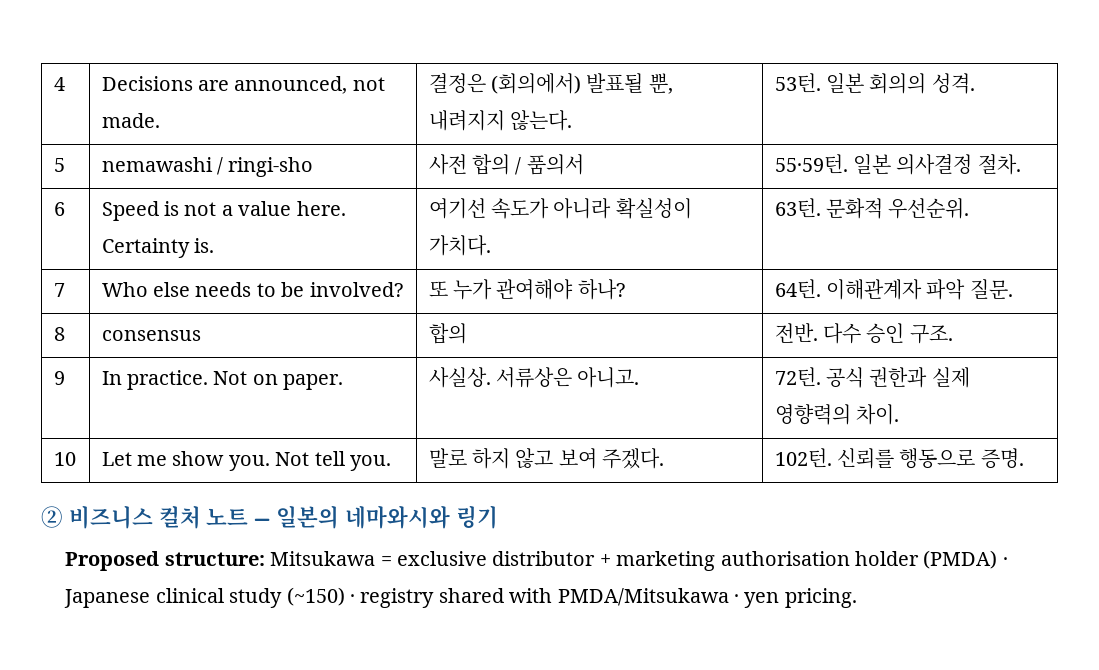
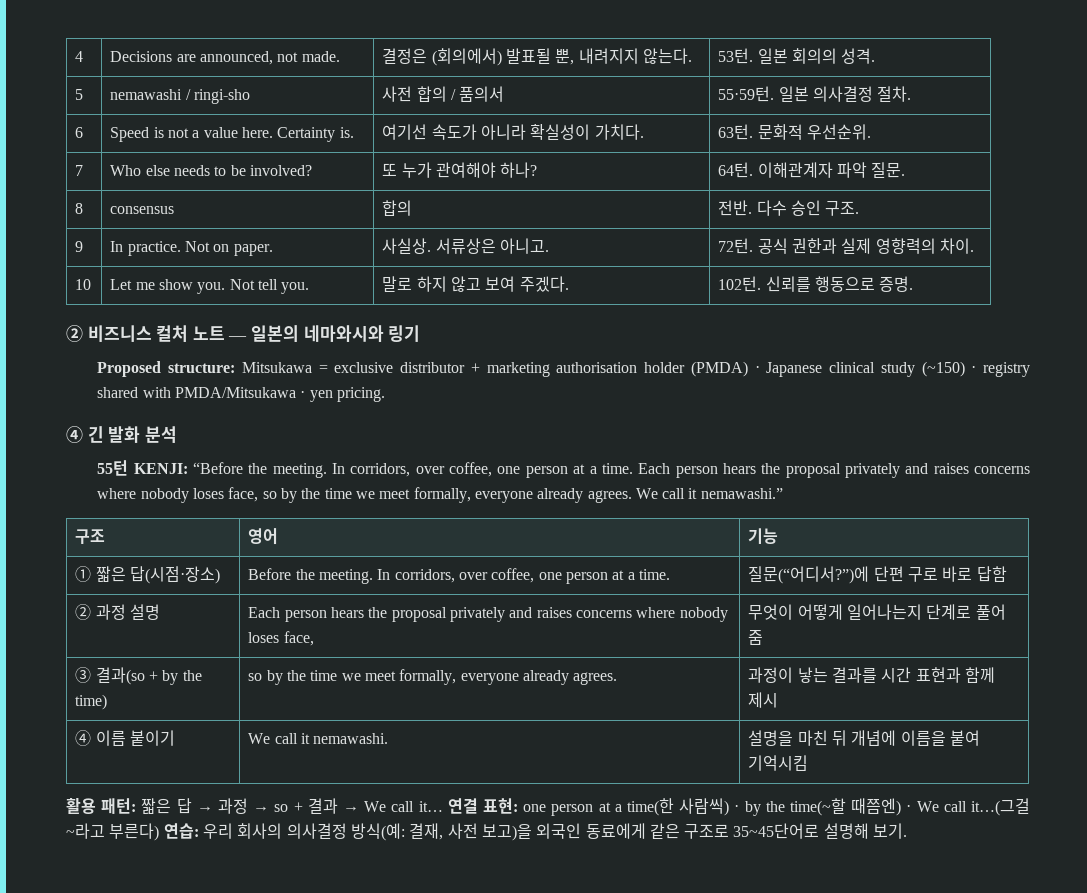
+ ④ 긴 발화 분석
+ 55턴 KENJI: “Before the meeting. In corridors, over coffee, one person at a time. Each person hears the proposal privately and raises concerns where nobody loses face, so by the time we meet formally, everyone already agrees. We call it nemawashi.”
+ 구조 | 영어 | 기능
+ ① 짧은 답(시점·장소) | Before the meeting. In corridors, over coffee, one person at a time. | 질문(“어디서?”)에 단편 구로 바로 답함
+ ② 과정 설명 | Each person hears the proposal privately and raises concerns where nobody loses face, | 무엇이 어떻게 일어나는지 단계로 풀어 줌
+ ③ 결과(so + by the time) | so by the time we meet formally, everyone already agrees. | 과정이 낳는 결과를 시간 표현과 함께 제시
+ ④ 이름 붙이기 | We call it nemawashi. | 설명을 마친 뒤 개념에 이름을 붙여 기억시킴
+ 활용 패턴: 짧은 답 → 과정 → so + 결과 → We call it… 연결 표현: one person at a time(한 사람씩) · by the time(~할 때쯤엔) · We call it…(그걸 ~라고 부른다) 연습: 우리 회사의 의사결정 방식(예: 결재, 사전 보고)을 외국인 동료에게 같은 구조로 35~45단어로 설명해 보기.

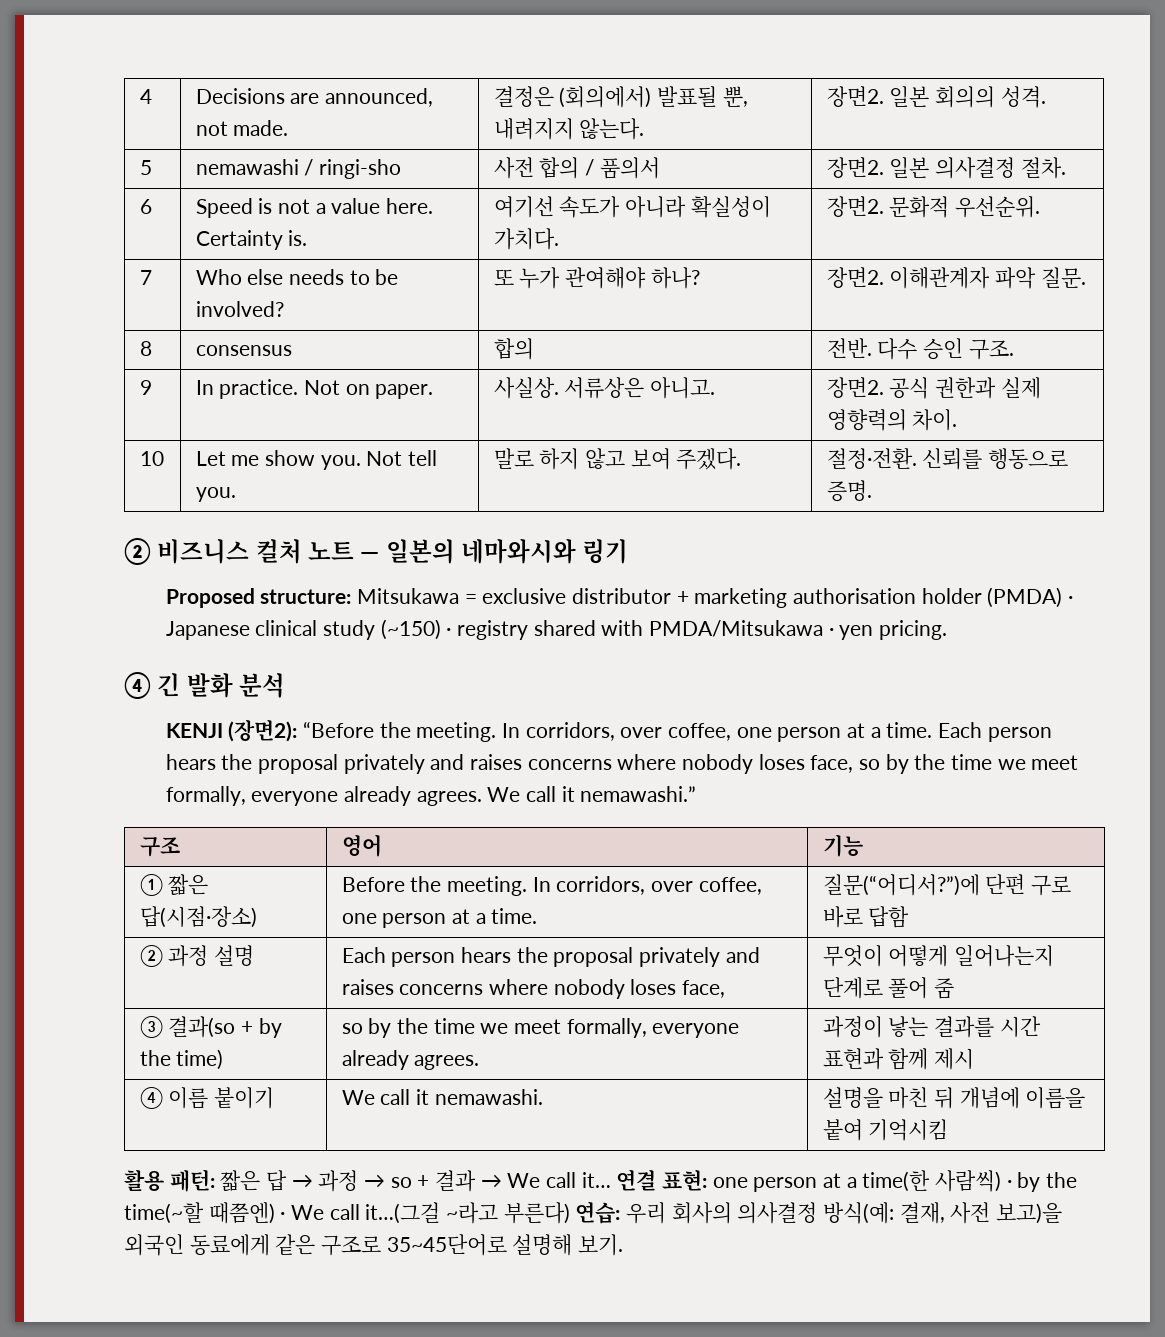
- 4 | Decisions are announced, not made. | 결정은 (회의에서) 발표될 뿐, 내려지지 않는다. | 53턴. 일본 회의의 성격.
+ 4 | Decisions are announced, not made. | 결정은 (회의에서) 발표될 뿐, 내려지지 않는다. | 장면2. 일본 회의의 성격.
- 5 | nemawashi / ringi-sho | 사전 합의 / 품의서 | 55·59턴. 일본 의사결정 절차.
+ 5 | nemawashi / ringi-sho | 사전 합의 / 품의서 | 장면2. 일본 의사결정 절차.
- 6 | Speed is not a value here. Certainty is. | 여기선 속도가 아니라 확실성이 가치다. | 63턴. 문화적 우선순위.
+ 6 | Speed is not a value here. Certainty is. | 여기선 속도가 아니라 확실성이 가치다. | 장면2. 문화적 우선순위.
- 7 | Who else needs to be involved? | 또 누가 관여해야 하나? | 64턴. 이해관계자 파악 질문.
+ 7 | Who else needs to be involved? | 또 누가 관여해야 하나? | 장면2. 이해관계자 파악 질문.
- 9 | In practice. Not on paper. | 사실상. 서류상은 아니고. | 72턴. 공식 권한과 실제 영향력의 차이.
+ 9 | In practice. Not on paper. | 사실상. 서류상은 아니고. | 장면2. 공식 권한과 실제 영향력의 차이.
- 10 | Let me show you. Not tell you. | 말로 하지 않고 보여 주겠다. | 102턴. 신뢰를 행동으로 증명.
+ 10 | Let me show you. Not tell you. | 말로 하지 않고 보여 주겠다. | 절정·전환. 신뢰를 행동으로 증명.
- 55턴 KENJI: “Before the meeting.
+ KENJI (장면2): “Before the meeting.

